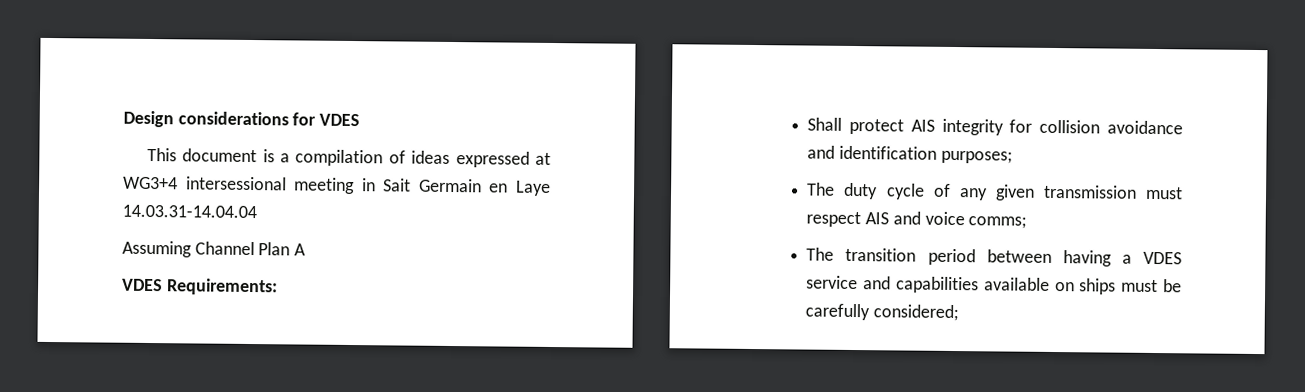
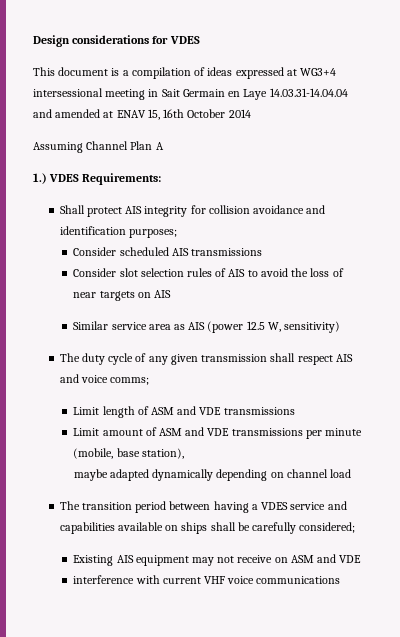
- This document is a compilation of ideas expressed at WG3+4 intersessional meeting in Sait Germain en Laye 14.03.31-14.04.04
+ This document is a compilation of ideas expressed at WG3+4 intersessional meeting in Sait Germain en Laye 14.03.31-14.04.04 and amended at ENAV 15, 16th October 2014
- VDES Requirements:
+ 1.) VDES Requirements:
+ Consider scheduled AIS transmissions
+ Consider slot selection rules of AIS to avoid the loss of near targets on AIS
+ Similar service area as AIS (power 12.5 W, sensitivity)
- The duty cycle of any given transmission must respect AIS and voice comms;
+ The duty cycle of any given transmission shall respect AIS and voice comms;
+ Limit length of ASM and VDE transmissions
+ Limit amount of ASM and VDE transmissions per minute (mobile, base station),
+ maybe adapted dynamically depending on channel load
- The transition period between having a VDES service and capabilities available on ships must be carefully considered;
+ The transition period between having a VDES service and capabilities available on ships shall be carefully considered;
+ Existing AIS equipment may not receive on ASM and VDE
+ interference with current VHF voice communications

